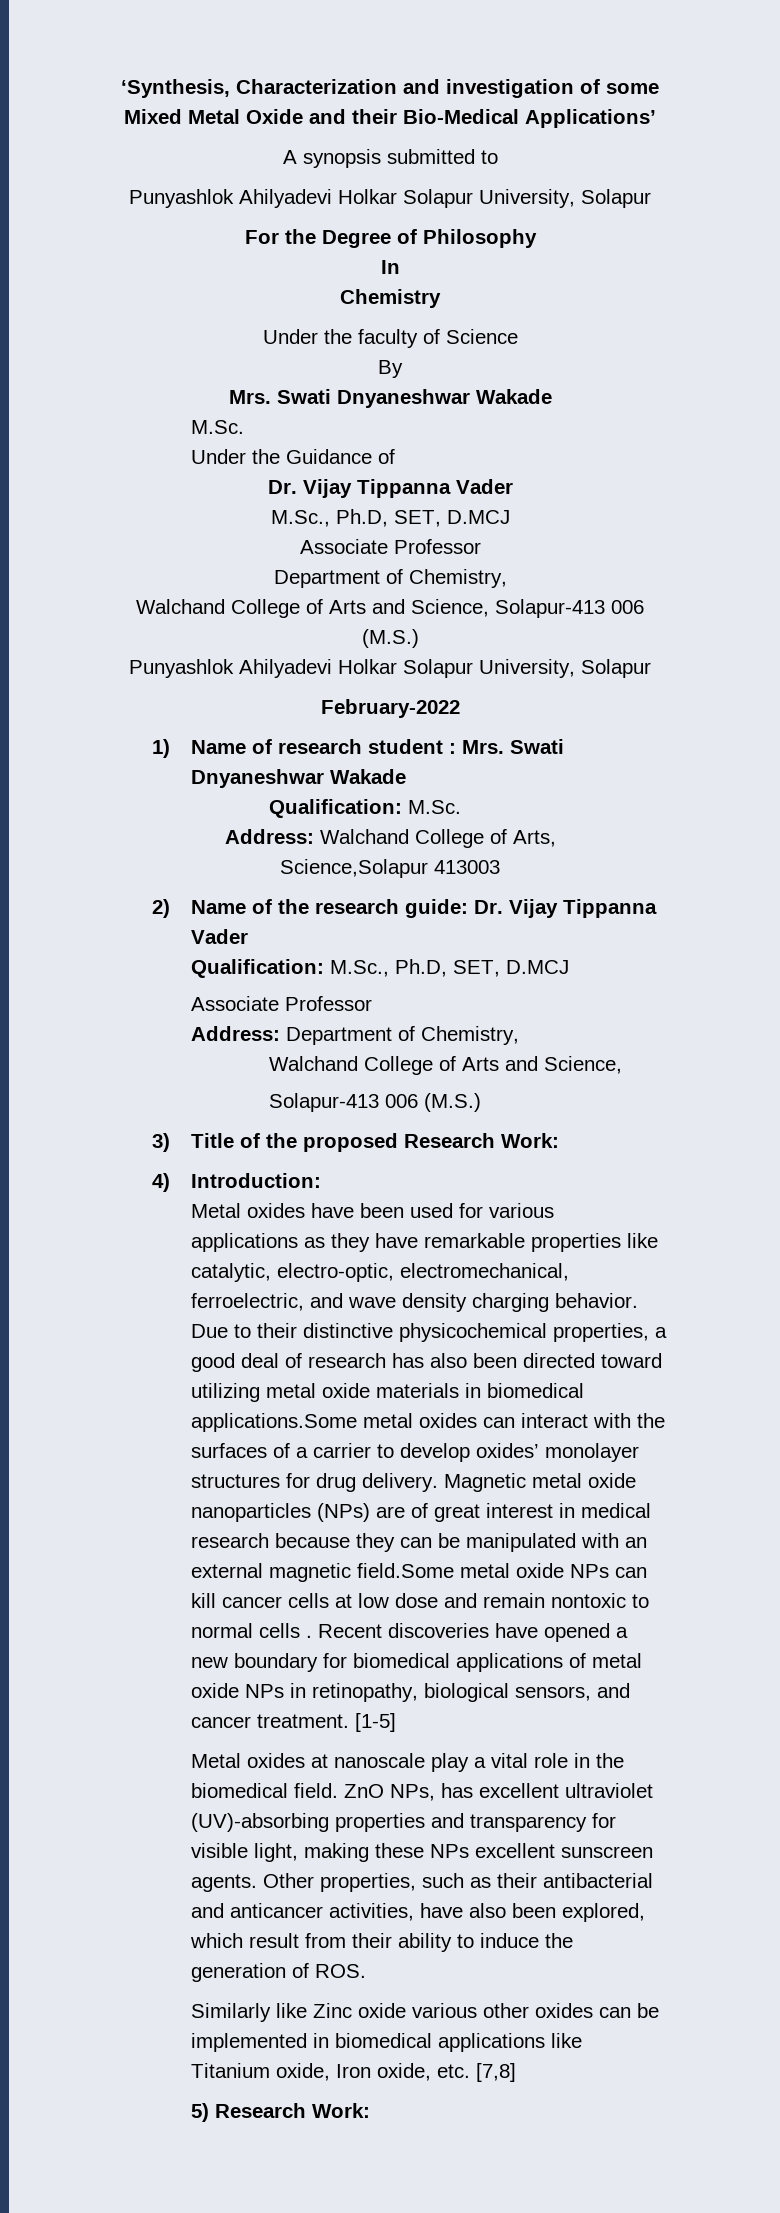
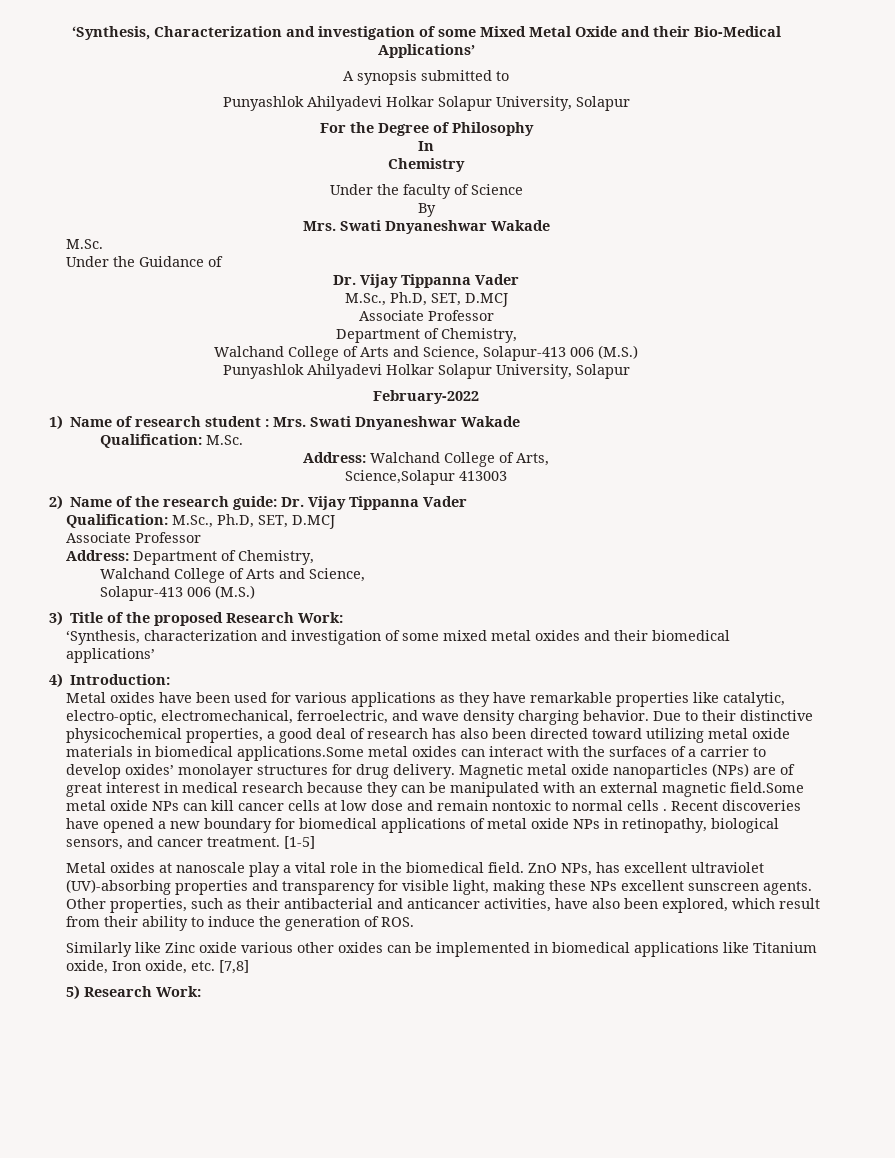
+ ‘Synthesis, characterization and investigation of some mixed metal oxides and their biomedical applications’

